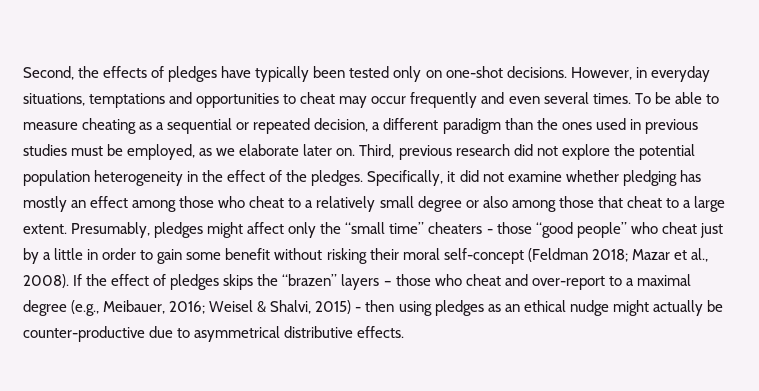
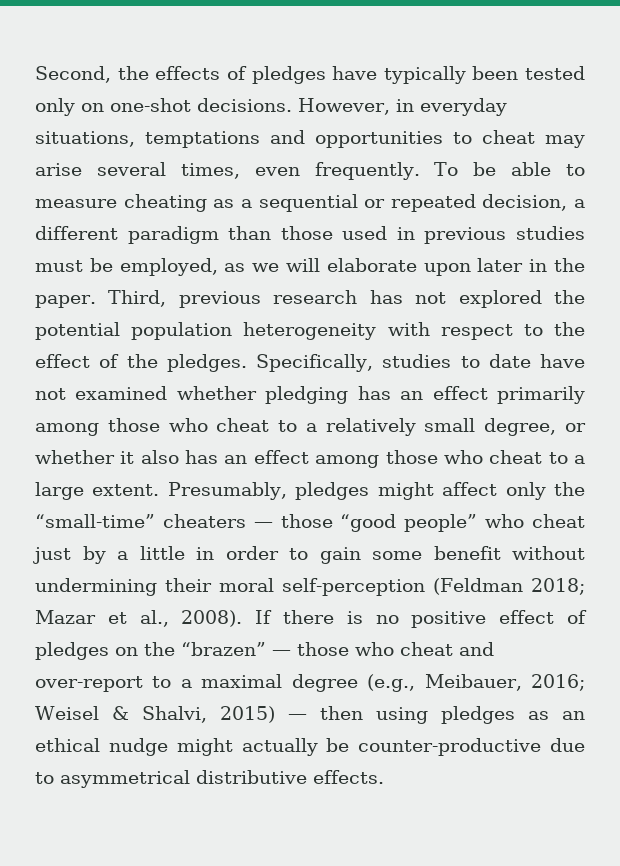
- However, in everyday situations, temptations and opportunities to cheat may occur frequently and even several times.
+ However, in everyday situations, temptations and opportunities to cheat may arise several times, even frequently.
- To be able to measure cheating as a sequential or repeated decision, a different paradigm than the ones used in previous studies must be employed, as we elaborate later on. Third, previous research did not explore the potential population heterogeneity in the effect of the pledges.
+ To be able to measure cheating as a sequential or repeated decision, a different paradigm than those used in previous studies must be employed, as we will elaborate upon later in the paper. Third, previous research has not explored the potential population heterogeneity with respect to the effect of the pledges.
- Specifically, it did not examine whether pledging has mostly an effect among those who cheat to a relatively small degree or also among those that cheat to a large extent.
+ Specifically, studies to date have not examined whether pledging has an effect primarily among those who cheat to a relatively small degree, or whether it also has an effect among those who cheat to a large extent.
- Presumably, pledges might affect only the “small time” cheaters - those “good people” who cheat just by a little in order to gain some benefit without risking their moral self-concept (Feldman 2018; Mazar et al., 2008).
+ Presumably, pledges might affect only the “small-time” cheaters — those “good people” who cheat just by a little in order to gain some benefit without undermining their moral self-perception (Feldman 2018; Mazar et al., 2008).
- If the effect of pledges skips the “brazen” layers – those who cheat and over-report to a maximal degree (e.g., Meibauer, 2016; Weisel & Shalvi, 2015) - then using pledges as an ethical nudge might actually be counter-productive due to asymmetrical distributive effects.
+ If there is no positive effect of pledges on the “brazen” — those who cheat and over-report to a maximal degree (e.g., Meibauer, 2016; Weisel & Shalvi, 2015) — then using pledges as an ethical nudge might actually be counter-productive due to asymmetrical distributive effects.

